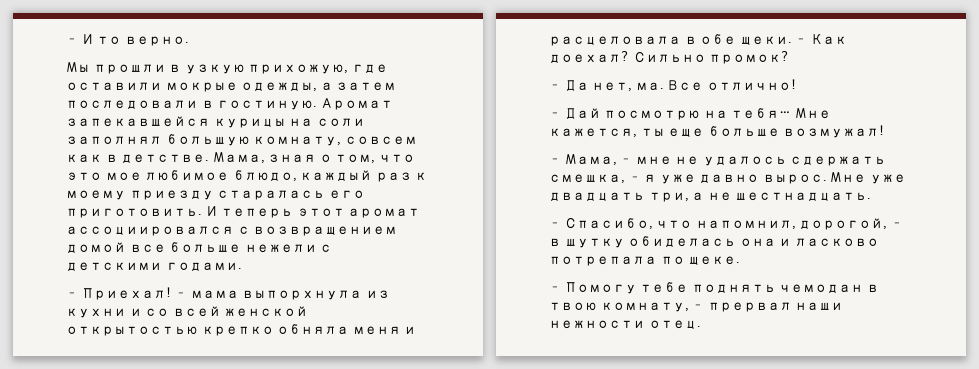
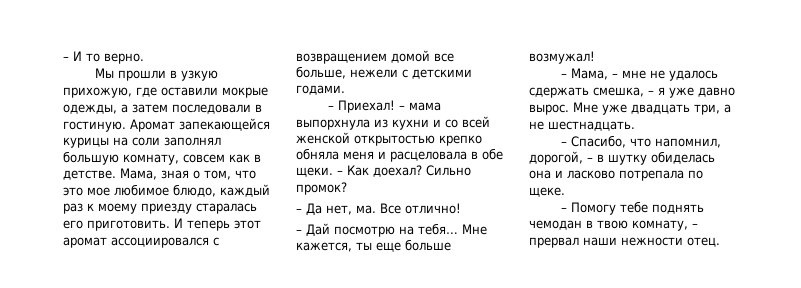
- Аромат запекавшейся курицы на соли заполнял большую комнату, совсем как в детстве.
+ Аромат запекающейся курицы на соли заполнял большую комнату, совсем как в детстве.
- И теперь этот аромат ассоциировался с возвращением домой все больше нежели с детскими годами.
+ И теперь этот аромат ассоциировался с возвращением домой все больше, нежели с детскими годами.

